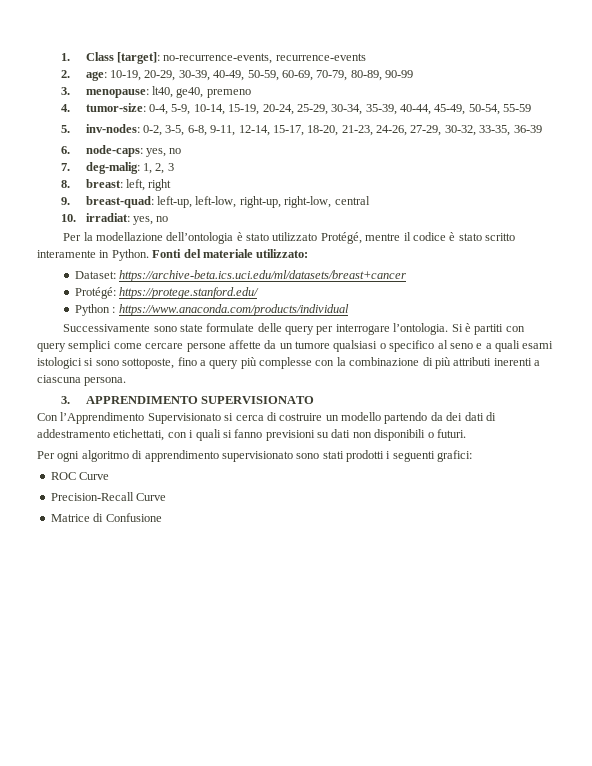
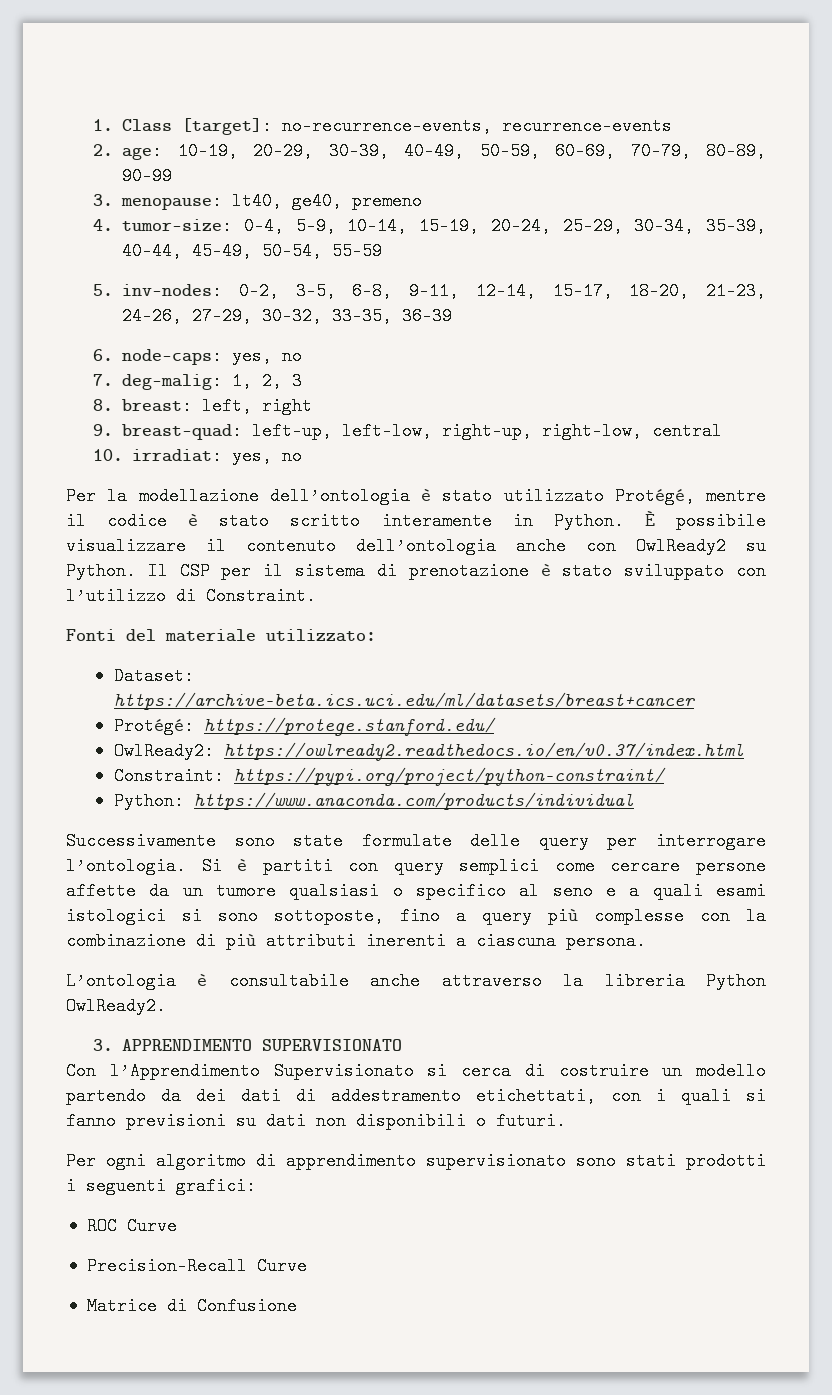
- Per la modellazione dell’ontologia è stato utilizzato Protégé, mentre il codice è stato scritto interamente in Python. Fonti del materiale utilizzato:
+ Per la modellazione dell’ontologia è stato utilizzato Protégé, mentre il codice è stato scritto interamente in Python. È possibile visualizzare il contenuto dell’ontologia anche con OwlReady2 su Python. Il CSP per il sistema di prenotazione è stato sviluppato con l’utilizzo di Constraint.
+ Fonti del materiale utilizzato:
- Python : https://www.anaconda.com/products/individual
+ OwlReady2: https://owlready2.readthedocs.io/en/v0.37/index.html
+ Constraint: https://pypi.org/project/python-constraint/
+ Python: https://www.anaconda.com/products/individual
+ L’ontologia è consultabile anche attraverso la libreria Python OwlReady2.

